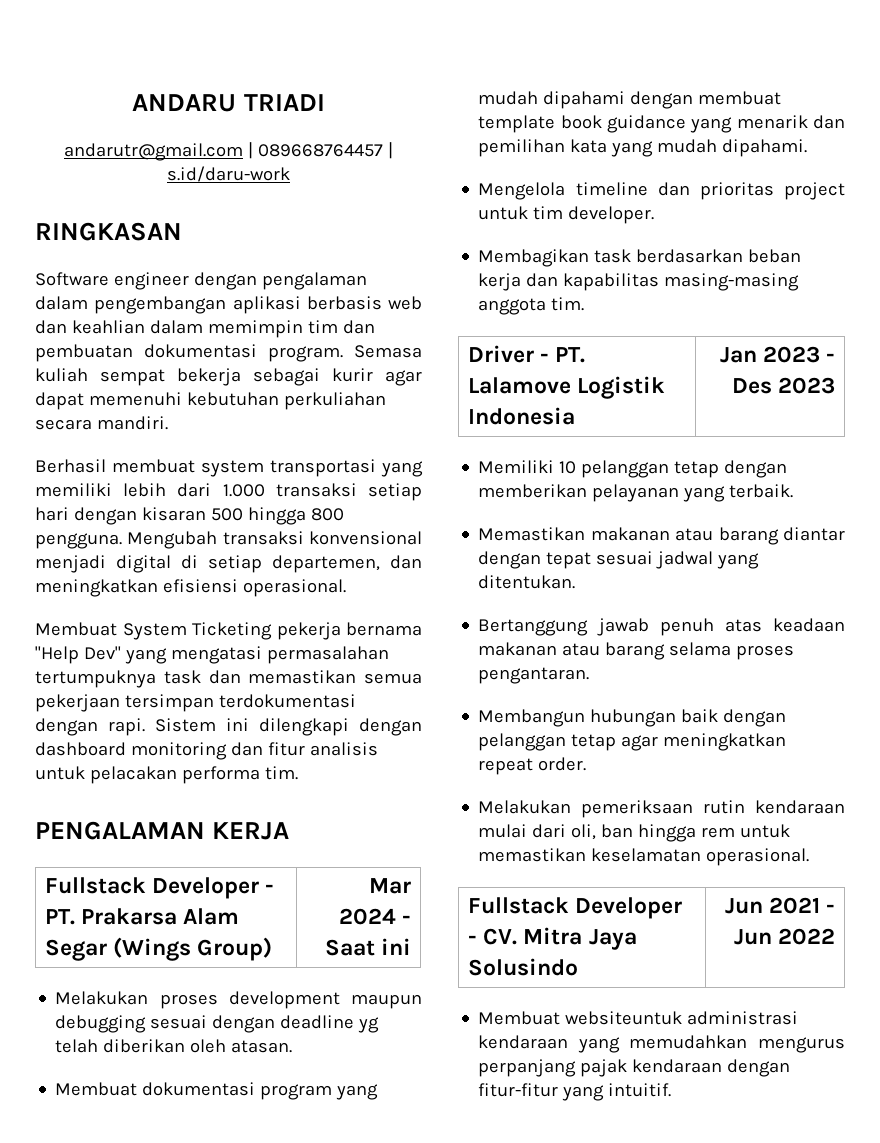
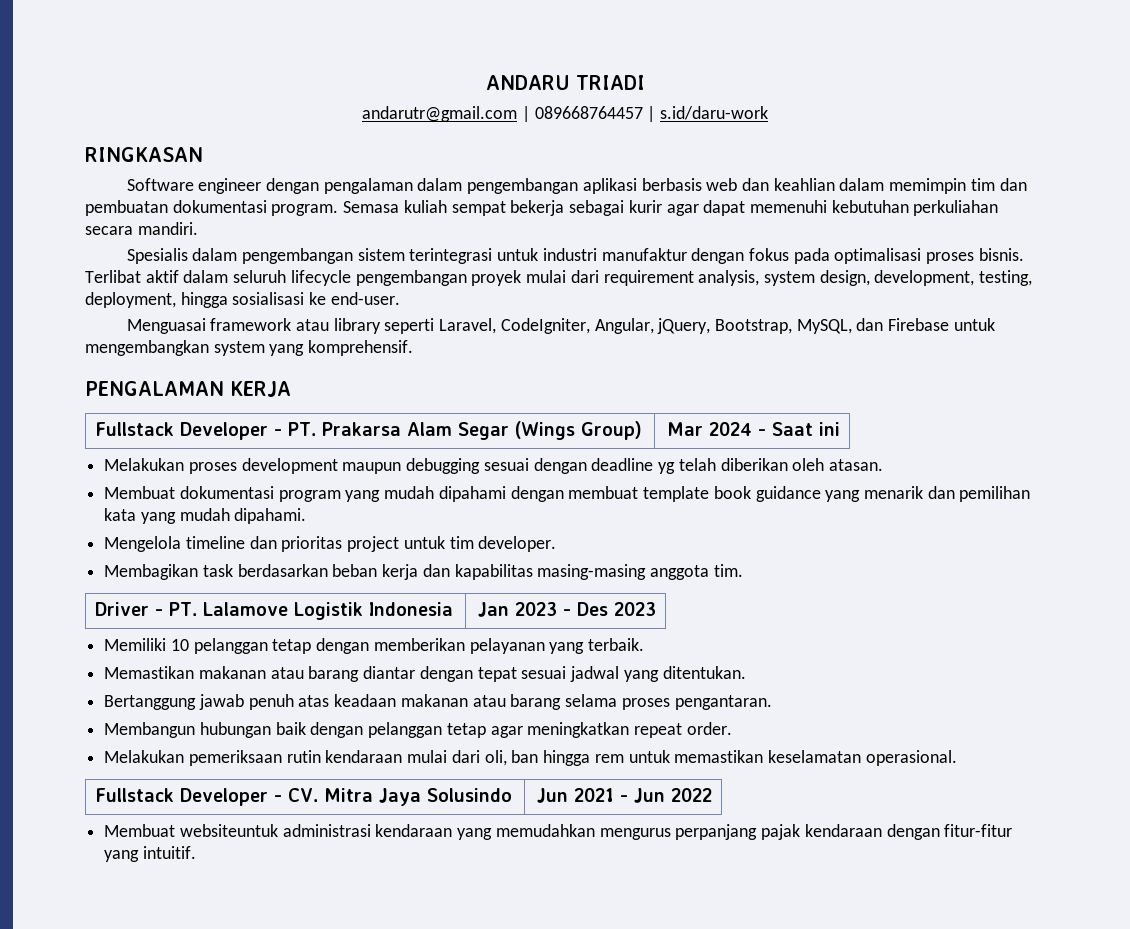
- Berhasil membuat system transportasi yang memiliki lebih dari 1.000 transaksi setiap hari dengan kisaran 500 hingga 800 pengguna. Mengubah transaksi konvensional menjadi digital di setiap departemen, dan meningkatkan efisiensi operasional.
- Membuat System Ticketing pekerja bernama "Help Dev" yang mengatasi permasalahan tertumpuknya task dan memastikan semua pekerjaan tersimpan terdokumentasi dengan rapi. Sistem ini dilengkapi dengan dashboard monitoring dan fitur analisis untuk pelacakan performa tim.
+ Spesialis dalam pengembangan sistem terintegrasi untuk industri manufaktur dengan fokus pada optimalisasi proses bisnis. Terlibat aktif dalam seluruh lifecycle pengembangan proyek mulai dari requirement analysis, system design, development, testing, deployment, hingga sosialisasi ke end-user.
+ Menguasai framework atau library seperti Laravel, CodeIgniter, Angular, jQuery, Bootstrap, MySQL, dan Firebase untuk mengembangkan system yang komprehensif.

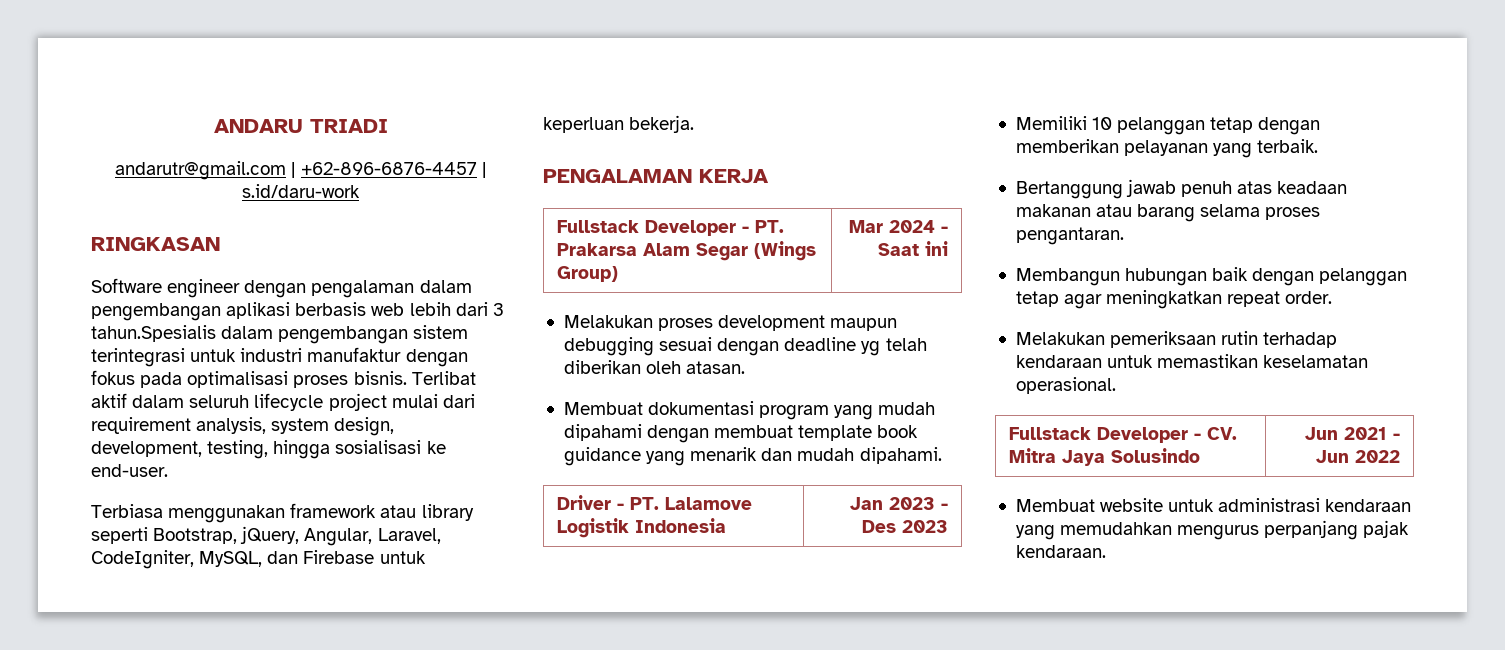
- andarutr@gmail.com | 089668764457 | s.id/daru-work
+ andarutr@gmail.com | +62-896-6876-4457 | s.id/daru-work
- Software engineer dengan pengalaman dalam pengembangan aplikasi berbasis web dan keahlian dalam memimpin tim dan pembuatan dokumentasi program. Semasa kuliah sempat bekerja sebagai kurir agar dapat memenuhi kebutuhan perkuliahan secara mandiri.
- Spesialis dalam pengembangan sistem terintegrasi untuk industri manufaktur dengan fokus pada optimalisasi proses bisnis.
+ Software engineer dengan pengalaman dalam pengembangan aplikasi berbasis web lebih dari 3 tahun.Spesialis dalam pengembangan sistem terintegrasi untuk industri manufaktur dengan fokus pada optimalisasi proses bisnis.
- Terlibat aktif dalam seluruh lifecycle pengembangan proyek mulai dari requirement analysis, system design, development, testing, deployment, hingga sosialisasi ke end-user.
+ Terlibat aktif dalam seluruh lifecycle project mulai dari requirement analysis, system design, development, testing, hingga sosialisasi ke end-user.
- Menguasai framework atau library seperti Laravel, CodeIgniter, Angular, jQuery, Bootstrap, MySQL, dan Firebase untuk mengembangkan system yang komprehensif.
+ Terbiasa menggunakan framework atau library seperti Bootstrap, jQuery, Angular, Laravel, CodeIgniter, MySQL, dan Firebase untuk keperluan bekerja.
- Membuat dokumentasi program yang mudah dipahami dengan membuat template book guidance yang menarik dan pemilihan kata yang mudah dipahami.
+ Membuat dokumentasi program yang mudah dipahami dengan membuat template book guidance yang menarik dan mudah dipahami.
- Mengelola timeline dan prioritas project untuk tim developer.
- Membagikan task berdasarkan beban kerja dan kapabilitas masing-masing anggota tim.
- Memastikan makanan atau barang diantar dengan tepat sesuai jadwal yang ditentukan.
- Melakukan pemeriksaan rutin kendaraan mulai dari oli, ban hingga rem untuk memastikan keselamatan operasional.
+ Melakukan pemeriksaan rutin terhadap kendaraan untuk memastikan keselamatan operasional.
- Membuat websiteuntuk administrasi kendaraan yang memudahkan mengurus perpanjang pajak kendaraan dengan fitur-fitur yang intuitif.
+ Membuat website untuk administrasi kendaraan yang memudahkan mengurus perpanjang pajak kendaraan.

